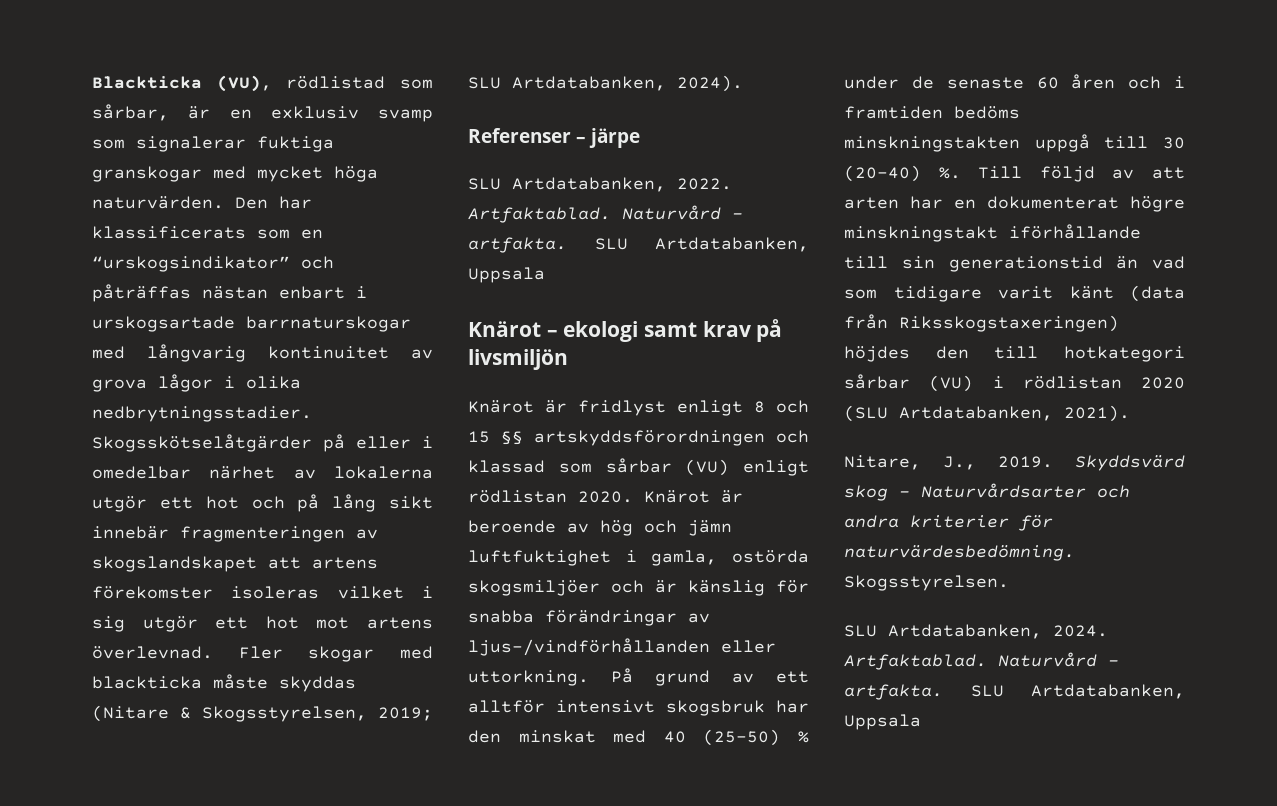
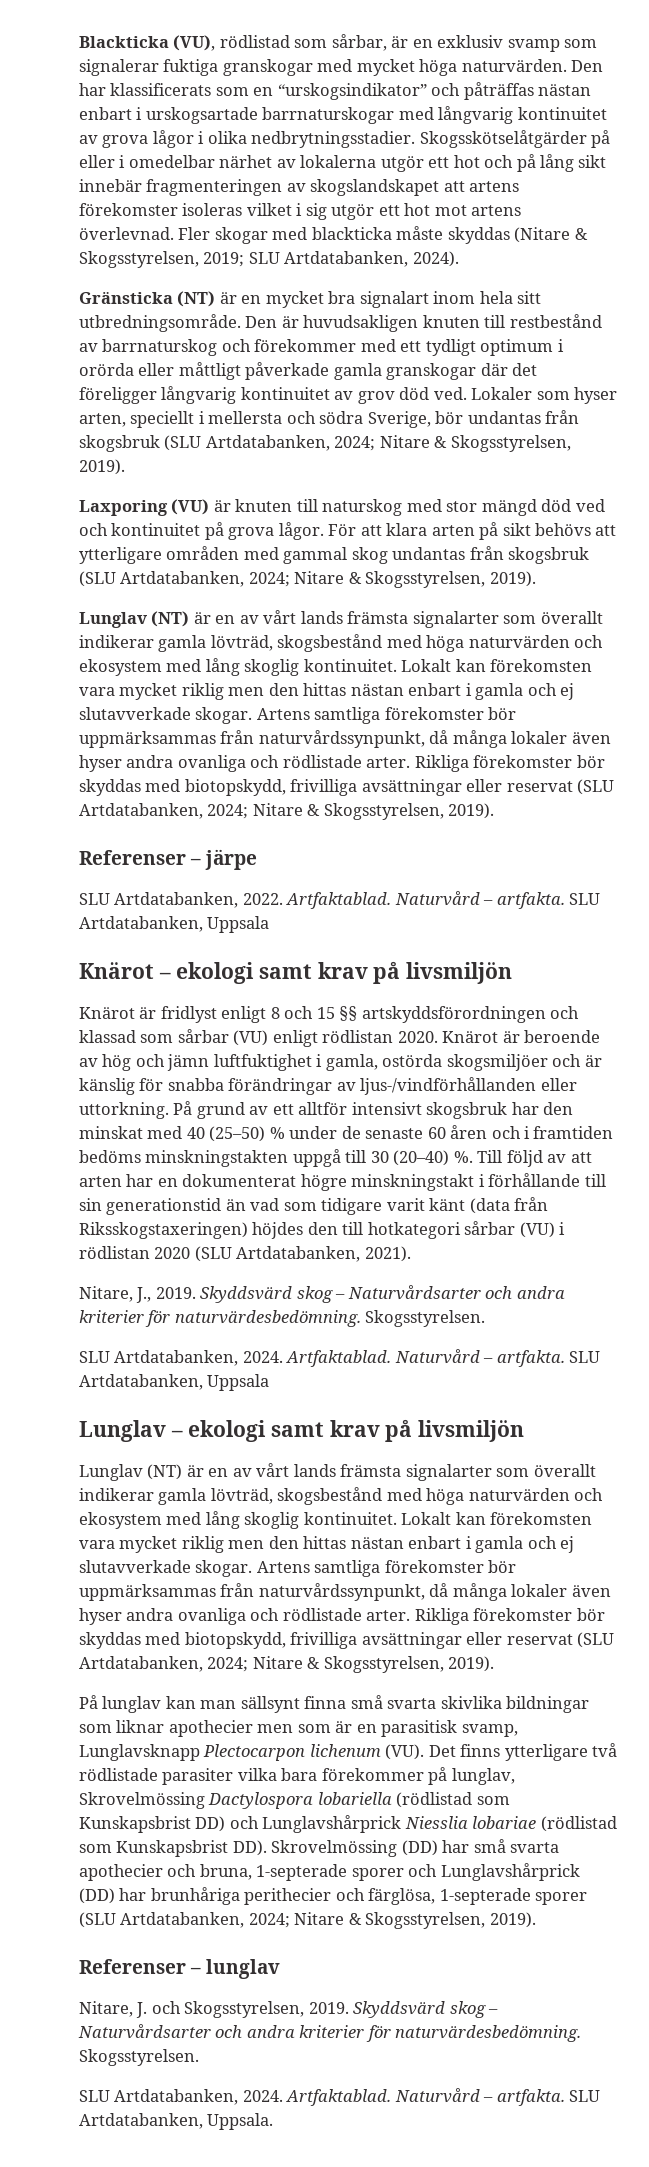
+ Gränsticka (NT) är en mycket bra signalart inom hela sitt utbredningsområde. Den är huvudsakligen knuten till restbestånd av barrnaturskog och förekommer med ett tydligt optimum i orörda eller måttligt påverkade gamla granskogar där det föreligger långvarig kontinuitet av grov död ved. Lokaler som hyser arten, speciellt i mellersta och södra Sverige, bör undantas från skogsbruk (SLU Artdatabanken, 2024; Nitare & Skogsstyrelsen, 2019).
+ Laxporing (VU) är knuten till naturskog med stor mängd död ved och kontinuitet på grova lågor. För att klara arten på sikt behövs att ytterligare områden med gammal skog undantas från skogsbruk (SLU Artdatabanken, 2024; Nitare & Skogsstyrelsen, 2019).
+ Lunglav (NT) är en av vårt lands främsta signalarter som överallt indikerar gamla lövträd, skogsbestånd med höga naturvärden och ekosystem med lång skoglig kontinuitet. Lokalt kan förekomsten vara mycket riklig men den hittas nästan enbart i gamla och ej slutavverkade skogar. Artens samtliga förekomster bör uppmärksammas från naturvårdssynpunkt, då många lokaler även hyser andra ovanliga och rödlistade arter. Rikliga förekomster bör skyddas med biotopskydd, frivilliga avsättningar eller reservat (SLU Artdatabanken, 2024; Nitare & Skogsstyrelsen, 2019).
- Till följd av att arten har en dokumenterat högre minskningstakt iförhållande till sin generationstid än vad som tidigare varit känt (data från Riksskogstaxeringen) höjdes den till hotkategori sårbar (VU) i rödlistan 2020 (SLU Artdatabanken, 2021).
+ Till följd av att arten har en dokumenterat högre minskningstakt i förhållande till sin generationstid än vad som tidigare varit känt (data från Riksskogstaxeringen) höjdes den till hotkategori sårbar (VU) i rödlistan 2020 (SLU Artdatabanken, 2021).
+ Lunglav – ekologi samt krav på livsmiljön
+ Lunglav (NT) är en av vårt lands främsta signalarter som överallt indikerar gamla lövträd, skogsbestånd med höga naturvärden och ekosystem med lång skoglig kontinuitet. Lokalt kan förekomsten vara mycket riklig men den hittas nästan enbart i gamla och ej slutavverkade skogar. Artens samtliga förekomster bör uppmärksammas från naturvårdssynpunkt, då många lokaler även hyser andra ovanliga och rödlistade arter. Rikliga förekomster bör skyddas med biotopskydd, frivilliga avsättningar eller reservat (SLU Artdatabanken, 2024; Nitare & Skogsstyrelsen, 2019).
+ På lunglav kan man sällsynt finna små svarta skivlika bildningar som liknar apothecier men som är en parasitisk svamp, Lunglavsknapp Plectocarpon lichenum (VU). Det finns ytterligare två rödlistade parasiter vilka bara förekommer på lunglav, Skrovelmössing Dactylospora lobariella (rödlistad som Kunskapsbrist DD) och Lunglavshårprick Niesslia lobariae (rödlistad som Kunskapsbrist DD). Skrovelmössing (DD) har små svarta apothecier och bruna, 1-septerade sporer och Lunglavshårprick (DD) har brunhåriga perithecier och färglösa, 1-septerade sporer (SLU Artdatabanken, 2024; Nitare & Skogsstyrelsen, 2019).
+ Referenser – lunglav
+ Nitare, J. och Skogsstyrelsen, 2019. Skyddsvärd skog – Naturvårdsarter och andra kriterier för naturvärdesbedömning. Skogsstyrelsen.
+ SLU Artdatabanken, 2024. Artfaktablad. Naturvård – artfakta. SLU Artdatabanken, Uppsala.

